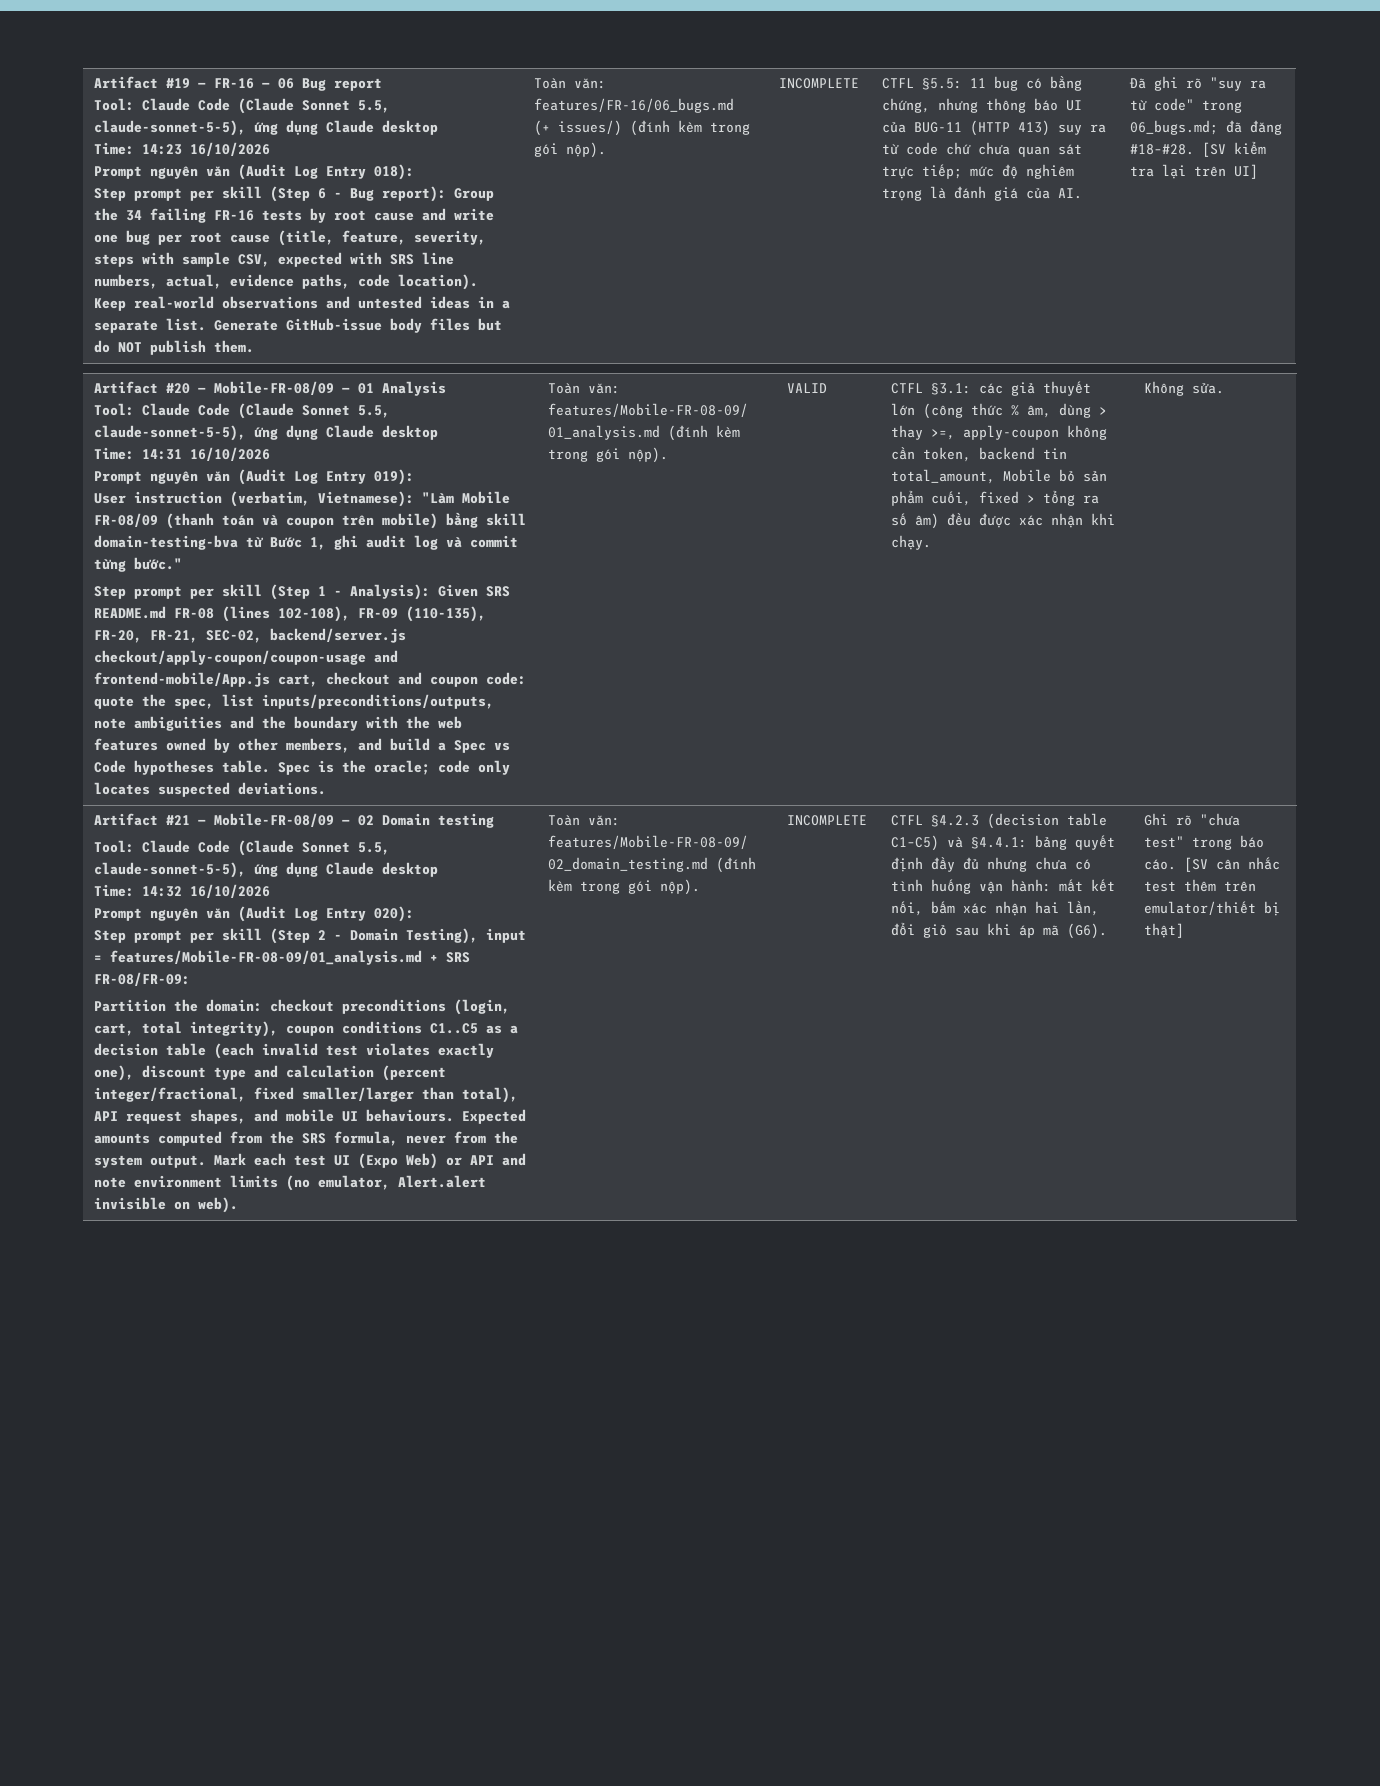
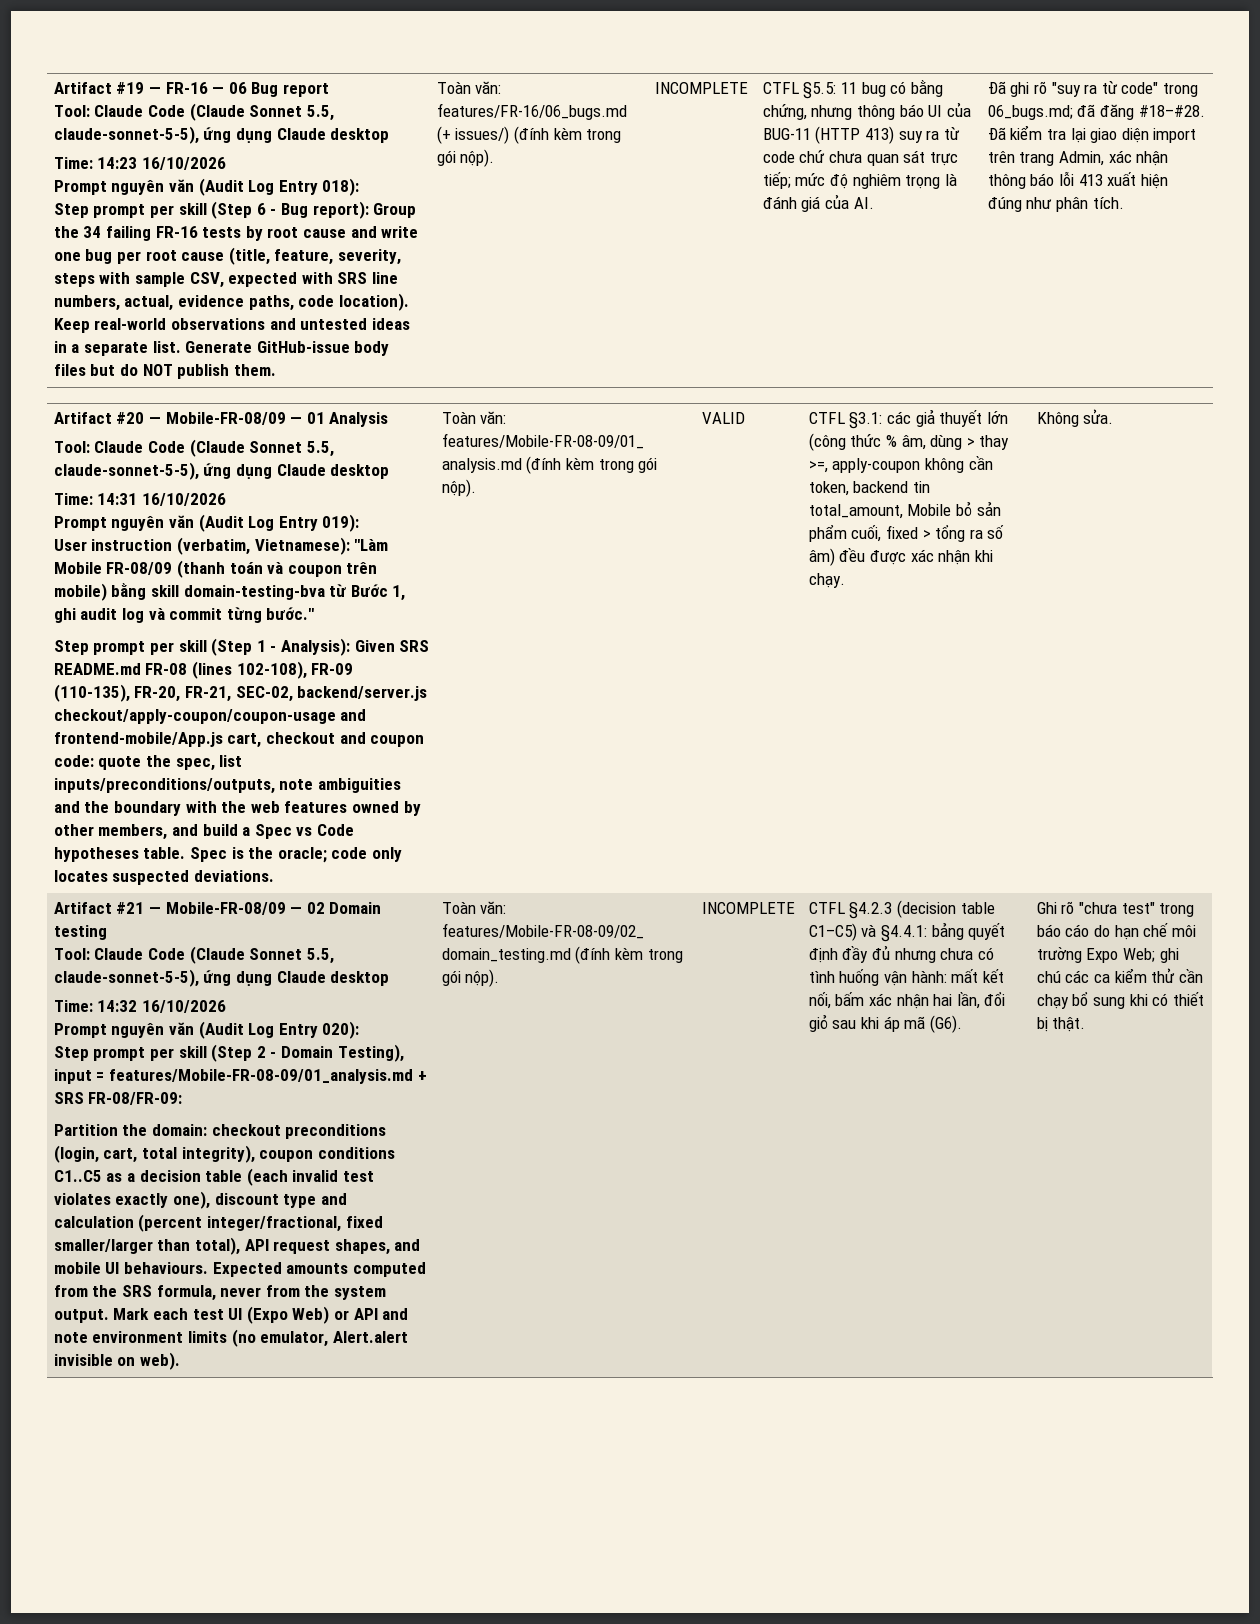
- [SV kiểm tra lại trên UI]
+ Đã kiểm tra lại giao diện import trên trang Admin, xác nhận thông báo lỗi 413 xuất hiện đúng như phân tích.
- Ghi rõ "chưa test" trong báo cáo. [SV cân nhắc test thêm trên emulator/thiết bị thật]
+ Ghi rõ "chưa test" trong báo cáo do hạn chế môi trường Expo Web; ghi chú các ca kiểm thử cần chạy bổ sung khi có thiết bị thật.

